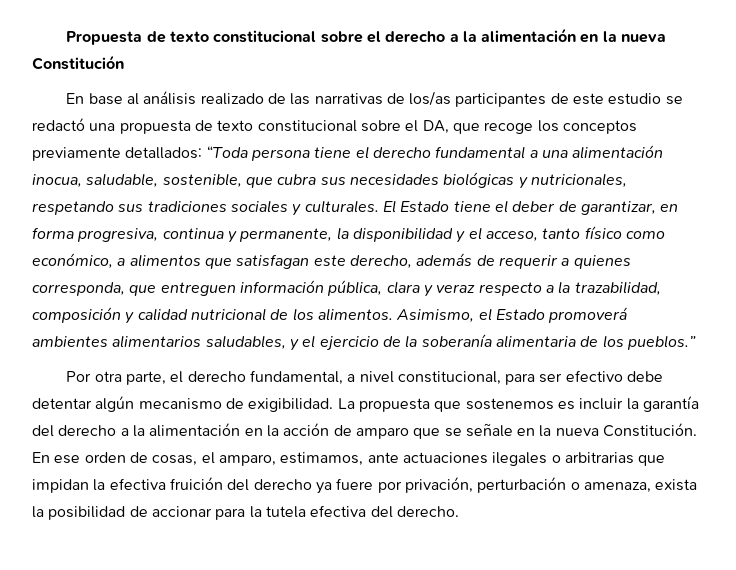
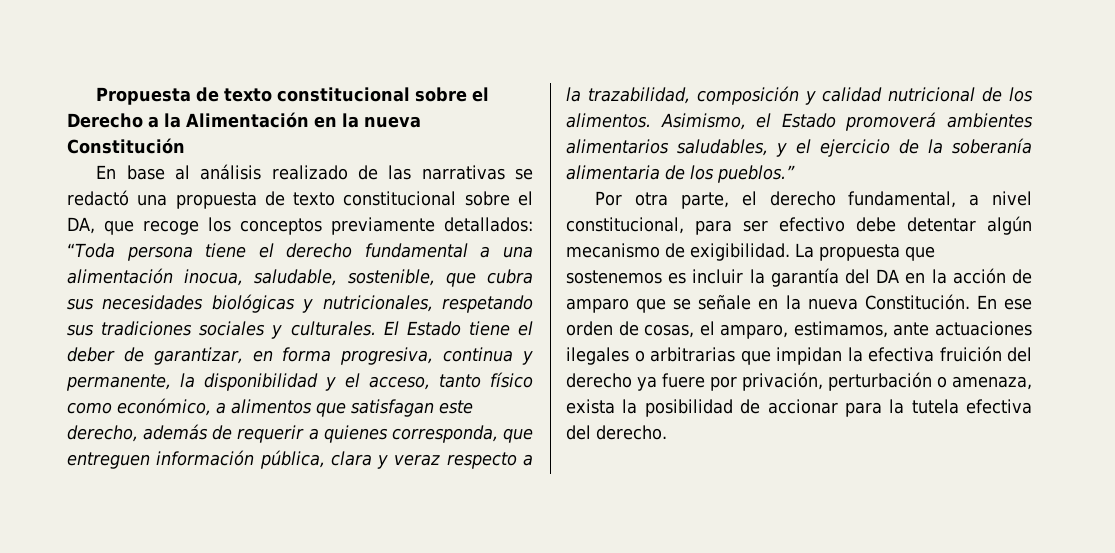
- Propuesta de texto constitucional sobre el derecho a la alimentación en la nueva Constitución
+ Propuesta de texto constitucional sobre el Derecho a la Alimentación en la nueva Constitución
- En base al análisis realizado de las narrativas de los/as participantes de este estudio se redactó una propuesta de texto constitucional sobre el DA, que recoge los conceptos previamente detallados: “Toda persona tiene el derecho fundamental a una alimentación inocua, saludable, sostenible, que cubra sus necesidades biológicas y nutricionales, respetando sus tradiciones sociales y culturales.
+ En base al análisis realizado de las narrativas se redactó una propuesta de texto constitucional sobre el DA, que recoge los conceptos previamente detallados: “Toda persona tiene el derecho fundamental a una alimentación inocua, saludable, sostenible, que cubra sus necesidades biológicas y nutricionales, respetando sus tradiciones sociales y culturales.
- La propuesta que sostenemos es incluir la garantía del derecho a la alimentación en la acción de amparo que se señale en la nueva Constitución.
+ La propuesta que sostenemos es incluir la garantía del DA en la acción de amparo que se señale en la nueva Constitución.

